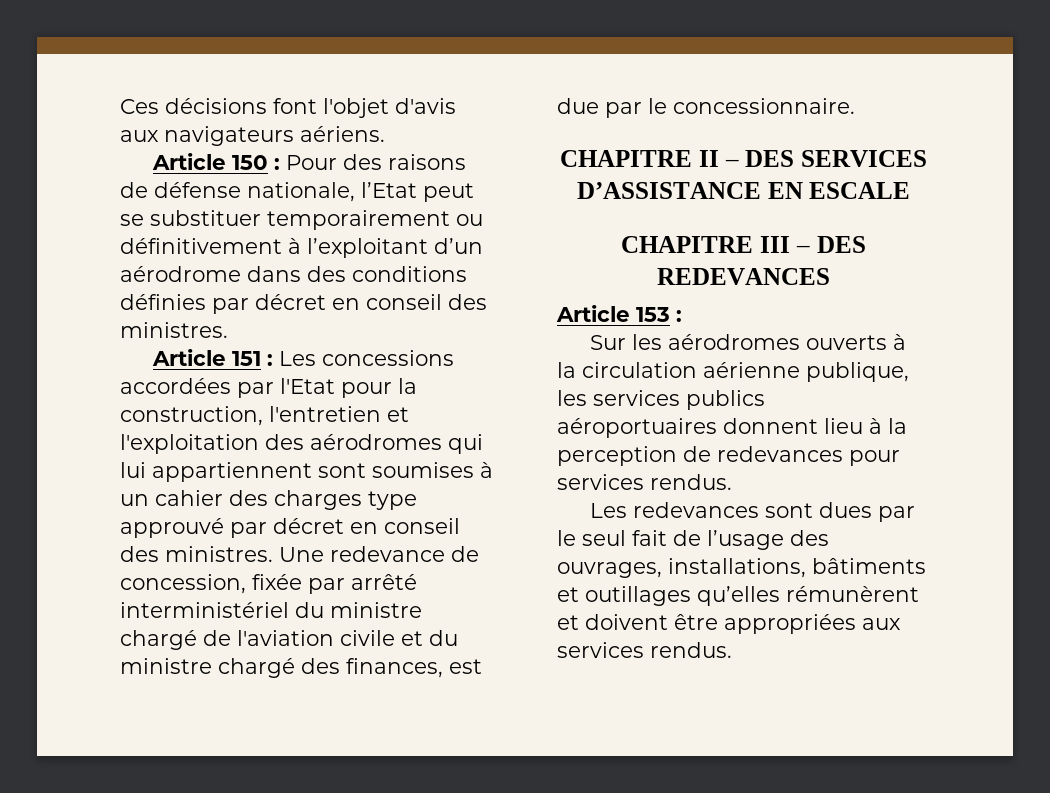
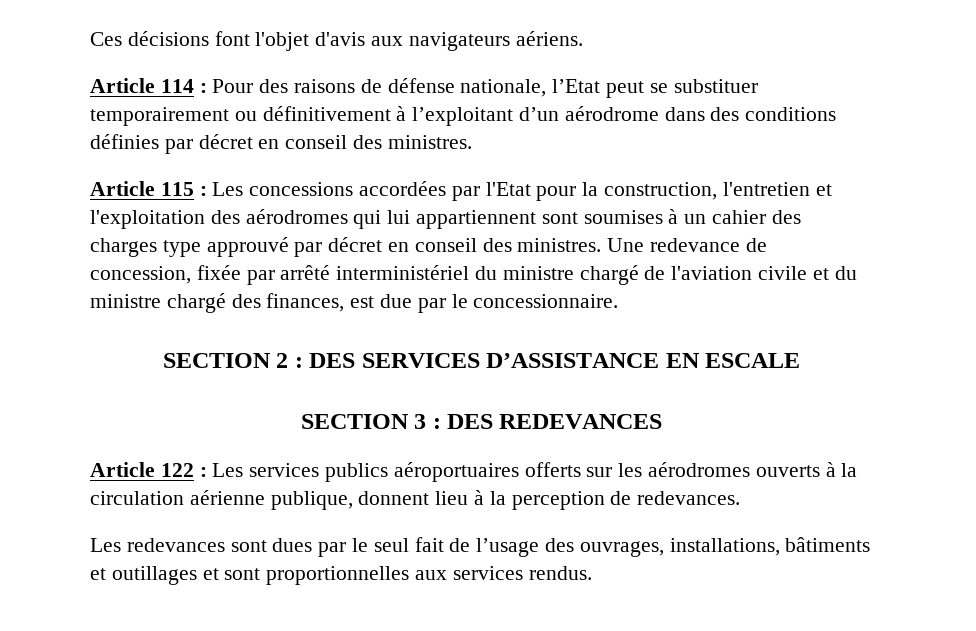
- Article 150 : Pour des raisons de défense nationale, l’Etat peut se substituer temporairement ou définitivement à l’exploitant d’un aérodrome dans des conditions définies par décret en conseil des ministres.
+ Article 114 : Pour des raisons de défense nationale, l’Etat peut se substituer temporairement ou définitivement à l’exploitant d’un aérodrome dans des conditions définies par décret en conseil des ministres.
- Article 151 : Les concessions accordées par l'Etat pour la construction, l'entretien et l'exploitation des aérodromes qui lui appartiennent sont soumises à un cahier des charges type approuvé par décret en conseil des ministres.
+ Article 115 : Les concessions accordées par l'Etat pour la construction, l'entretien et l'exploitation des aérodromes qui lui appartiennent sont soumises à un cahier des charges type approuvé par décret en conseil des ministres.
- CHAPITRE II – DES SERVICES D’ASSISTANCE EN ESCALE
+ SECTION 2 : DES SERVICES D’ASSISTANCE EN ESCALE
- CHAPITRE III – DES REDEVANCES
+ SECTION 3 : DES REDEVANCES
- Article 153 :
- Sur les aérodromes ouverts à la circulation aérienne publique, les services publics aéroportuaires donnent lieu à la perception de redevances pour services rendus.
+ Article 122 : Les services publics aéroportuaires offerts sur les aérodromes ouverts à la circulation aérienne publique, donnent lieu à la perception de redevances.
- Les redevances sont dues par le seul fait de l’usage des ouvrages, installations, bâtiments et outillages qu’elles rémunèrent et doivent être appropriées aux services rendus.
+ Les redevances sont dues par le seul fait de l’usage des ouvrages, installations, bâtiments et outillages et sont proportionnelles aux services rendus.

